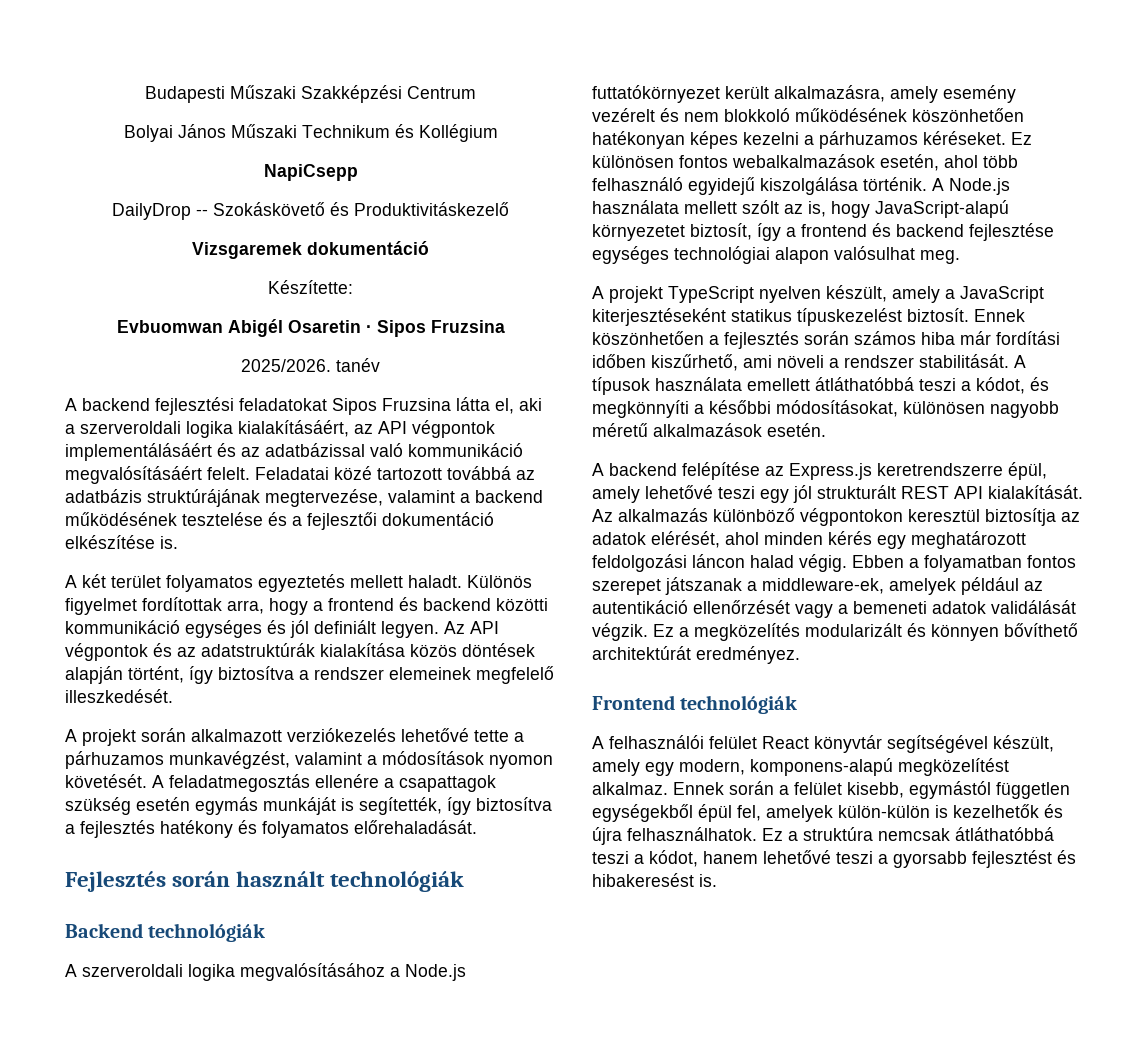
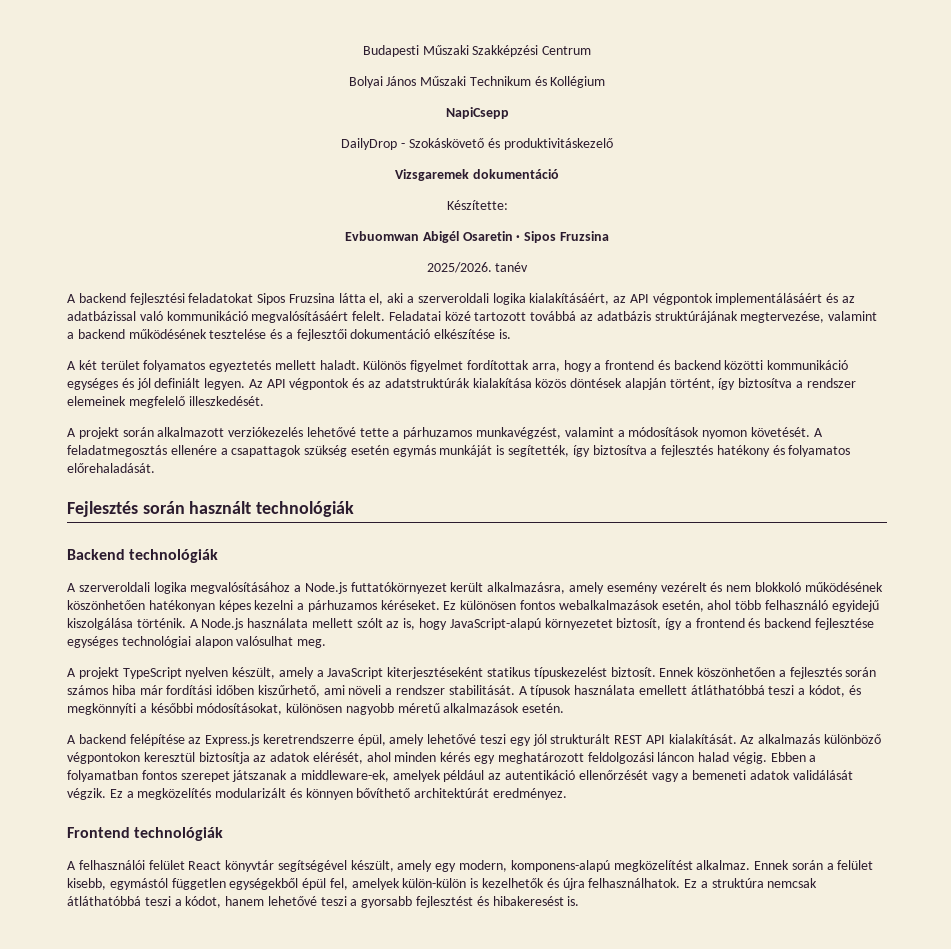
- DailyDrop -- Szokáskövető és Produktivitáskezelő
+ DailyDrop - Szokáskövető és produktivitáskezelő

